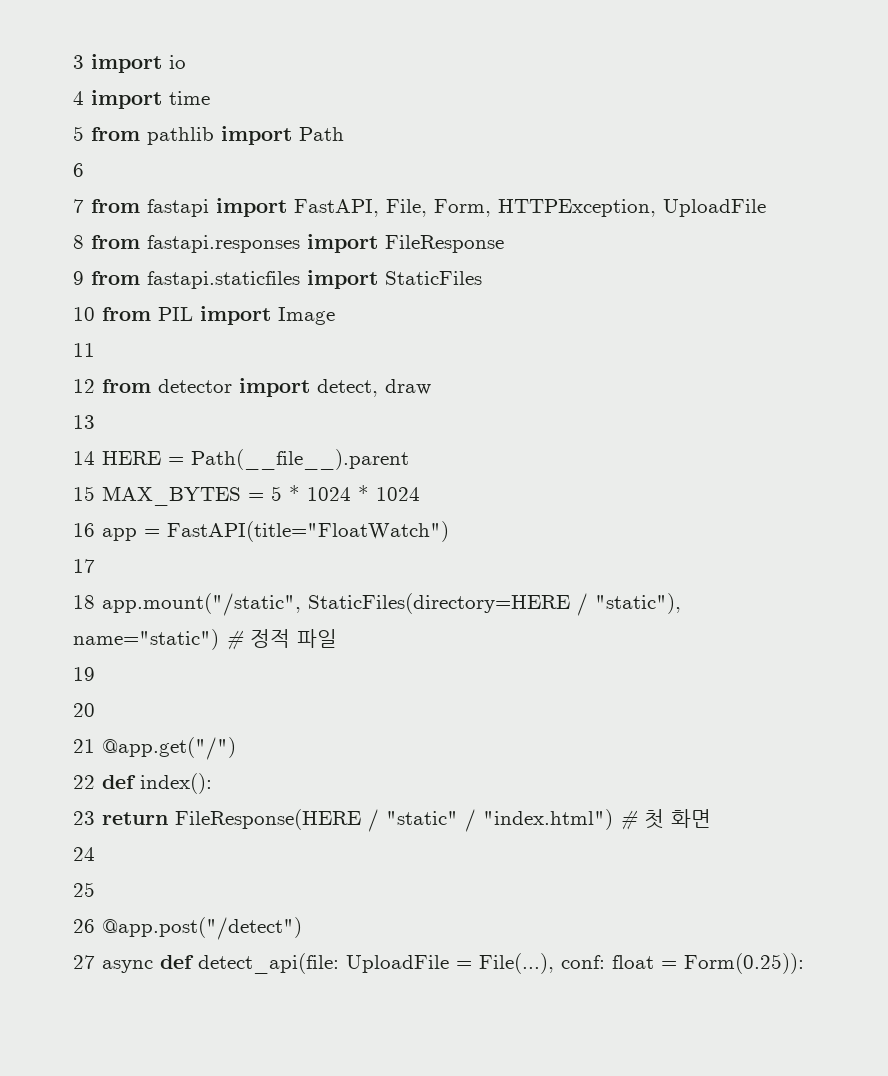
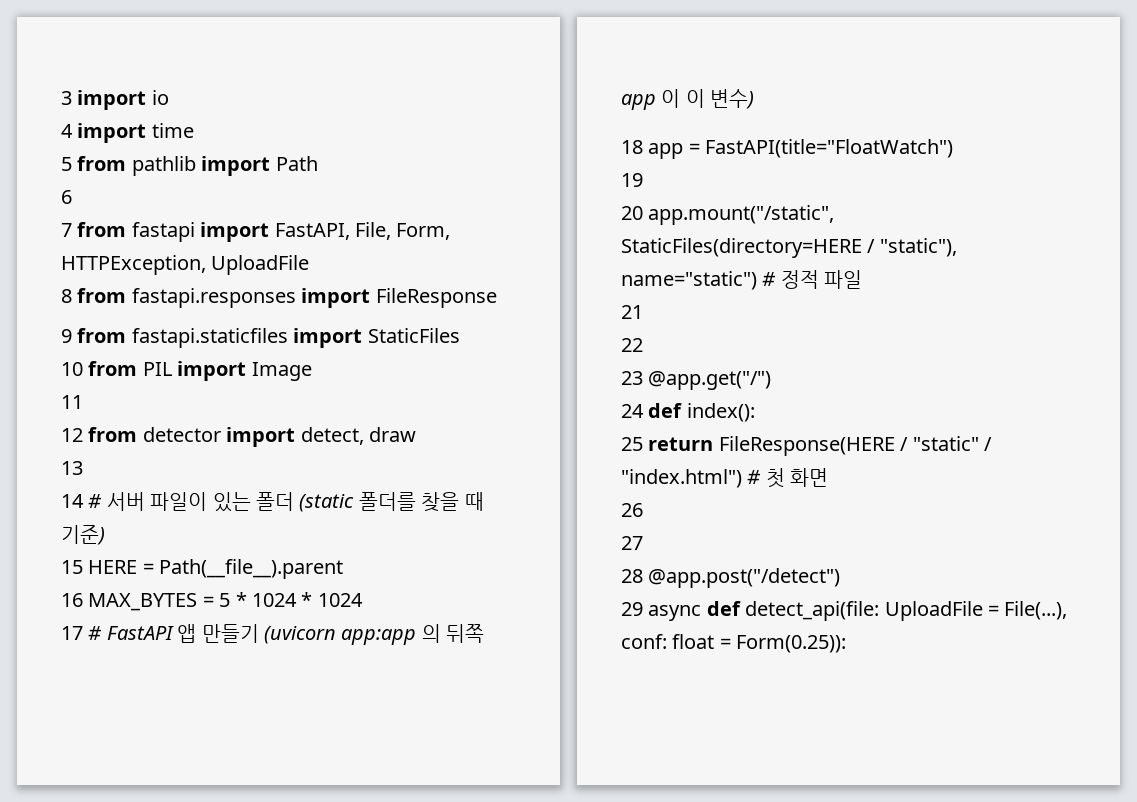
- 14 HERE = Path(__file__).parent
+ 14 # 서버 파일이 있는 폴더 (static 폴더를 찾을 때 기준)
+ 15 HERE = Path(__file__).parent
- 15 MAX_BYTES = 5 * 1024 * 1024
+ 16 MAX_BYTES = 5 * 1024 * 1024
- 16 app = FastAPI(title="FloatWatch")
+ 17 # FastAPI 앱 만들기 (uvicorn app:app 의 뒤쪽 app 이 이 변수)
+ 18 app = FastAPI(title="FloatWatch")
- 17
- 18 app.mount("/static", StaticFiles(directory=HERE / "static"), name="static") # 정적 파일
+ 19
+ 20 app.mount("/static", StaticFiles(directory=HERE / "static"), name="static") # 정적 파일
- 19
- 20
- 21 @app.get("/")
+ 21
+ 22
+ 23 @app.get("/")
- 22 def index():
+ 24 def index():
- 23 return FileResponse(HERE / "static" / "index.html") # 첫 화면
+ 25 return FileResponse(HERE / "static" / "index.html") # 첫 화면
- 24
- 25
- 26 @app.post("/detect")
+ 26
+ 27
+ 28 @app.post("/detect")
- 27 async def detect_api(file: UploadFile = File(...), conf: float = Form(0.25)):
+ 29 async def detect_api(file: UploadFile = File(...), conf: float = Form(0.25)):

